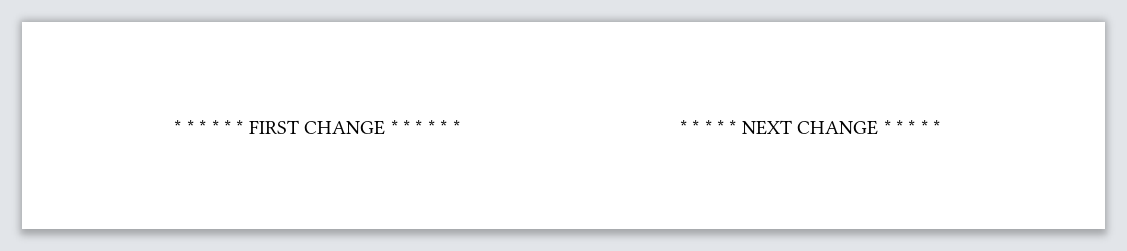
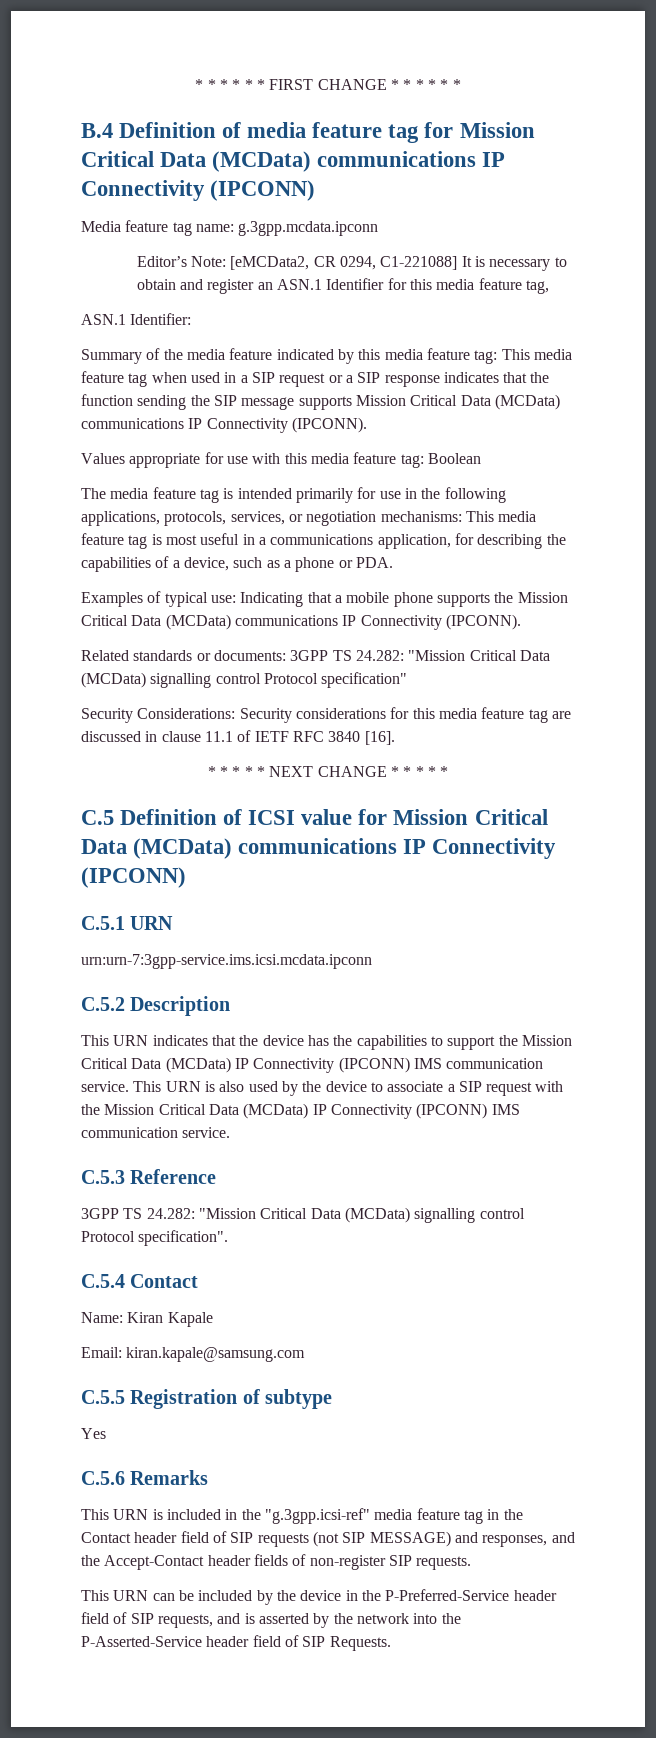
+ B.4 Definition of media feature tag for Mission Critical Data (MCData) communications IP Connectivity (IPCONN)
+ Media feature tag name: g.3gpp.mcdata.ipconn
+ Editor’s Note: [eMCData2, CR 0294, C1-221088] It is necessary to obtain and register an ASN.1 Identifier for this media feature tag,
+ ASN.1 Identifier:
+ Summary of the media feature indicated by this media feature tag: This media feature tag when used in a SIP request or a SIP response indicates that the function sending the SIP message supports Mission Critical Data (MCData) communications IP Connectivity (IPCONN).
+ Values appropriate for use with this media feature tag: Boolean
+ The media feature tag is intended primarily for use in the following applications, protocols, services, or negotiation mechanisms: This media feature tag is most useful in a communications application, for describing the capabilities of a device, such as a phone or PDA.
+ Examples of typical use: Indicating that a mobile phone supports the Mission Critical Data (MCData) communications IP Connectivity (IPCONN).
+ Related standards or documents: 3GPP TS 24.282: "Mission Critical Data (MCData) signalling control Protocol specification"
+ Security Considerations: Security considerations for this media feature tag are discussed in clause 11.1 of IETF RFC 3840 [16].
+ C.5 Definition of ICSI value for Mission Critical Data (MCData) communications IP Connectivity (IPCONN)
+ C.5.1 URN
+ urn:urn-7:3gpp-service.ims.icsi.mcdata.ipconn
+ C.5.2 Description
+ This URN indicates that the device has the capabilities to support the Mission Critical Data (MCData) IP Connectivity (IPCONN) IMS communication service. This URN is also used by the device to associate a SIP request with the Mission Critical Data (MCData) IP Connectivity (IPCONN) IMS communication service.
+ C.5.3 Reference
+ 3GPP TS 24.282: "Mission Critical Data (MCData) signalling control Protocol specification".
+ C.5.4 Contact
+ Name: Kiran Kapale
+ Email: kiran.kapale@samsung.com
+ C.5.5 Registration of subtype
+ Yes
+ C.5.6 Remarks
+ This URN is included in the "g.3gpp.icsi-ref" media feature tag in the Contact header field of SIP requests (not SIP MESSAGE) and responses, and the Accept-Contact header fields of non-register SIP requests.
+ This URN can be included by the device in the P-Preferred-Service header field of SIP requests, and is asserted by the network into the P-Asserted-Service header field of SIP Requests.

